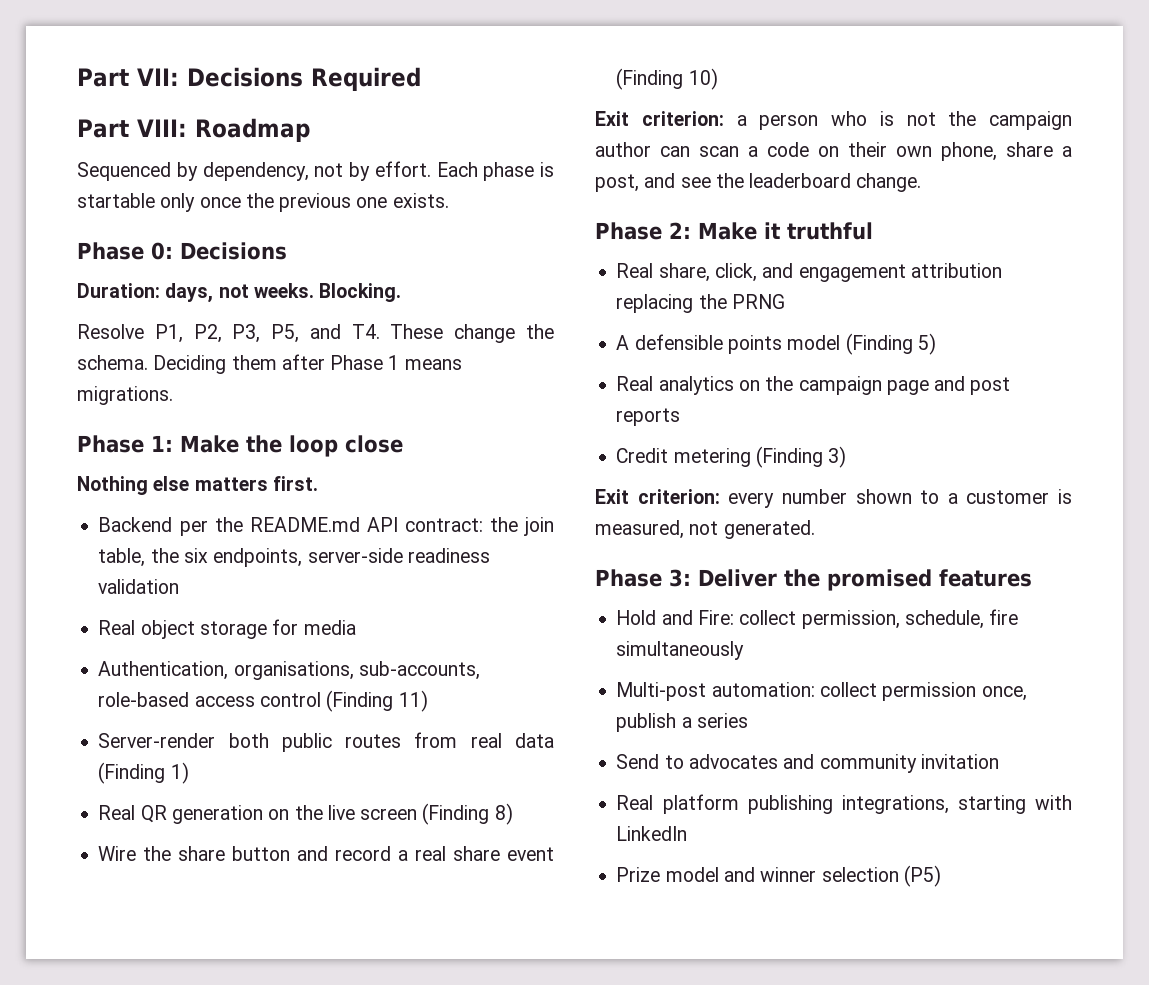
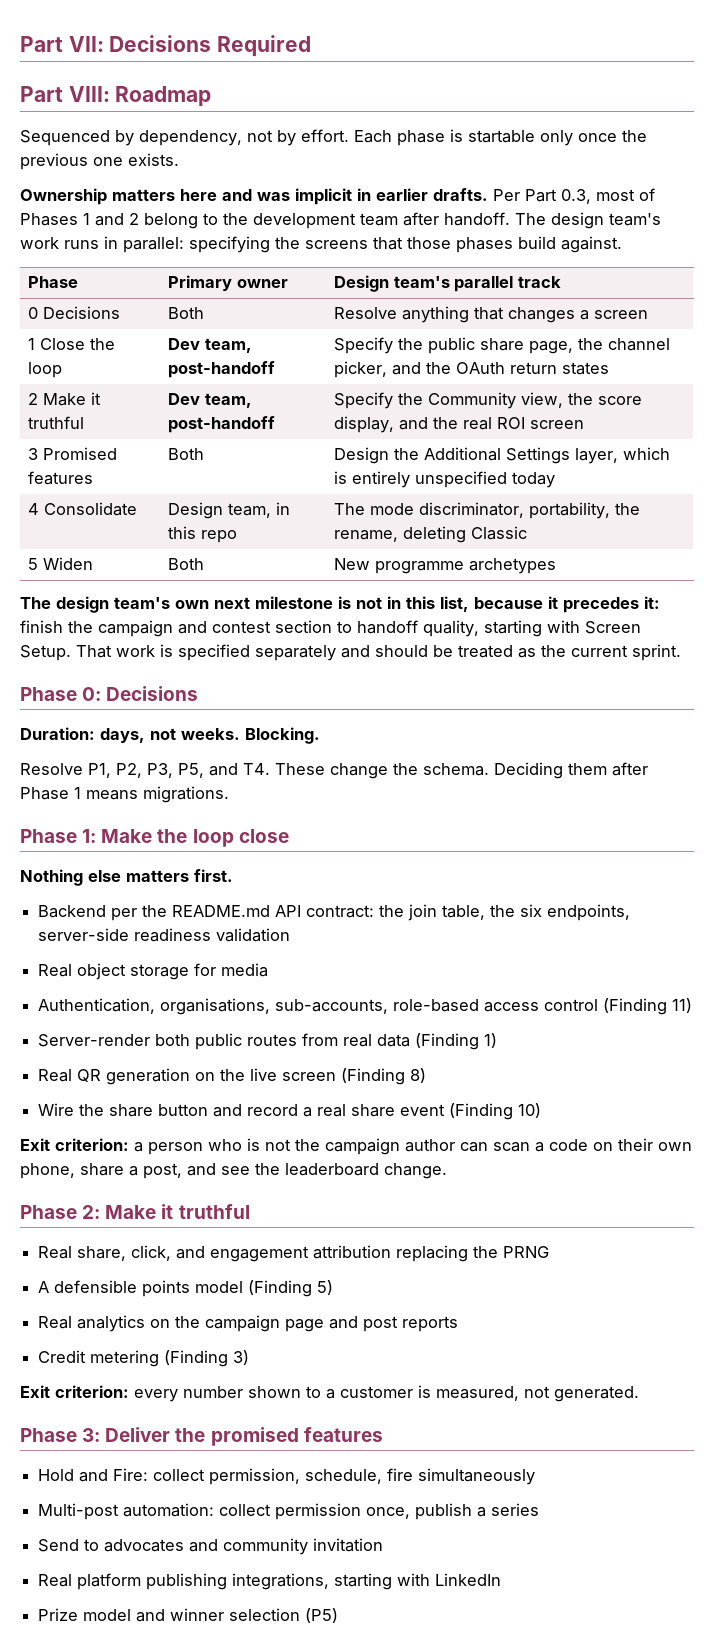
+ Ownership matters here and was implicit in earlier drafts. Per Part 0.3, most of Phases 1 and 2 belong to the development team after handoff. The design team's work runs in parallel: specifying the screens that those phases build against.
+ Phase | Primary owner | Design team's parallel track
+ 0 Decisions | Both | Resolve anything that changes a screen
+ 1 Close the loop | Dev team, post-handoff | Specify the public share page, the channel picker, and the OAuth return states
+ 2 Make it truthful | Dev team, post-handoff | Specify the Community view, the score display, and the real ROI screen
+ 3 Promised features | Both | Design the Additional Settings layer, which is entirely unspecified today
+ 4 Consolidate | Design team, in this repo | The mode discriminator, portability, the rename, deleting Classic
+ 5 Widen | Both | New programme archetypes
+ The design team's own next milestone is not in this list, because it precedes it: finish the campaign and contest section to handoff quality, starting with Screen Setup. That work is specified separately and should be treated as the current sprint.

